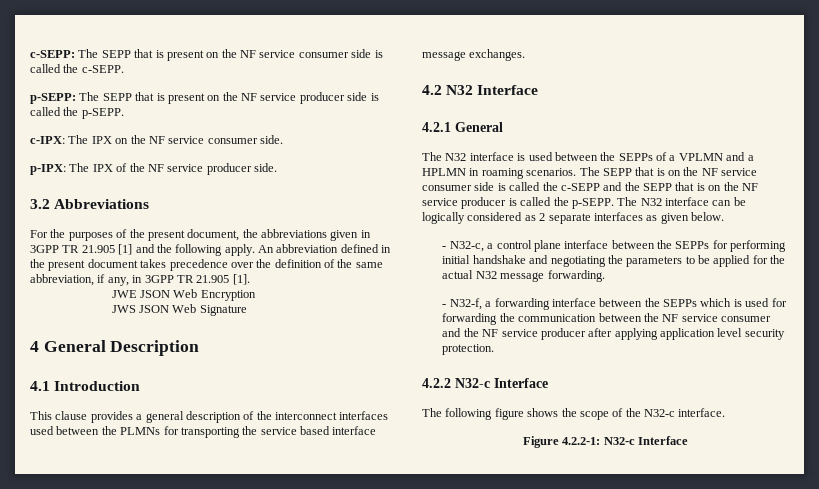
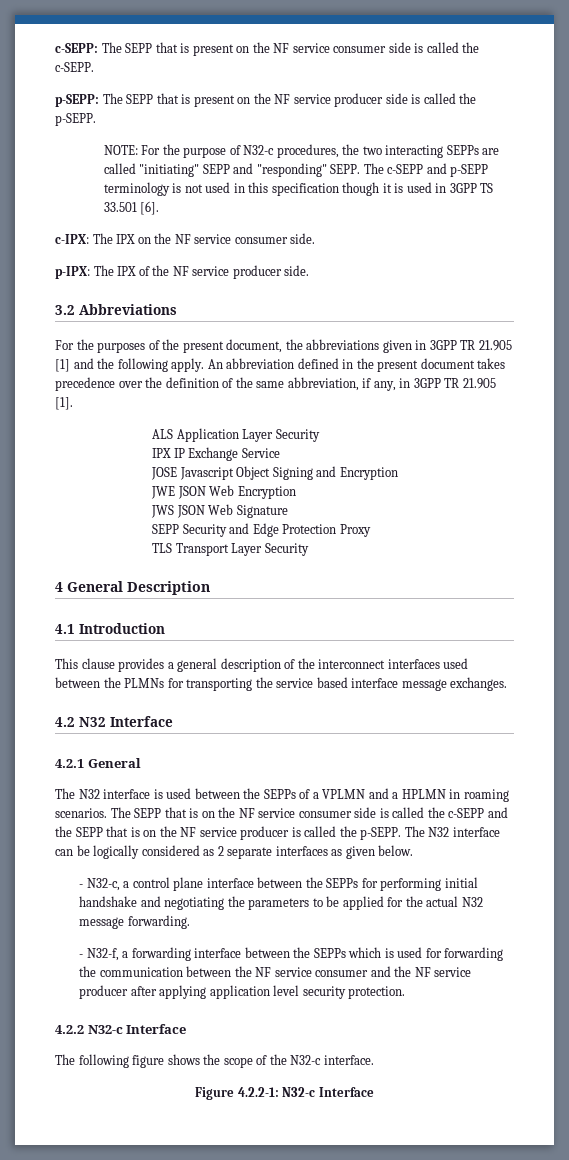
+ NOTE: For the purpose of N32-c procedures, the two interacting SEPPs are called "initiating" SEPP and "responding" SEPP. The c-SEPP and p-SEPP terminology is not used in this specification though it is used in 3GPP TS 33.501 [6].
+ ALS Application Layer Security
+ IPX IP Exchange Service
+ JOSE Javascript Object Signing and Encryption
+ SEPP Security and Edge Protection Proxy
+ TLS Transport Layer Security

